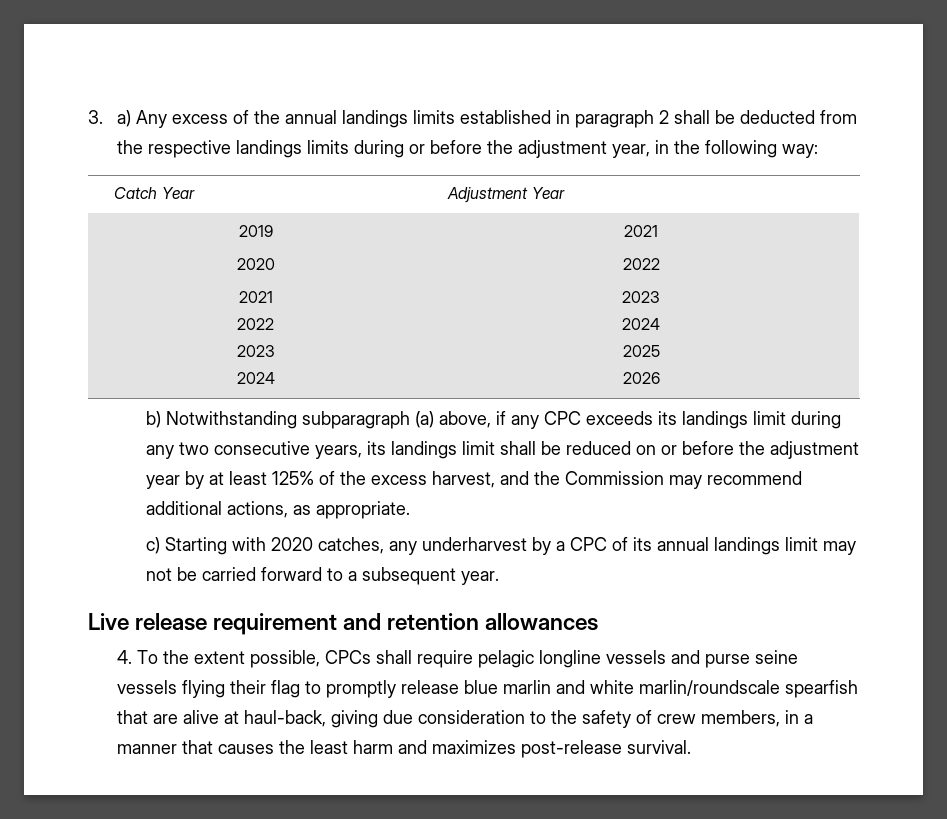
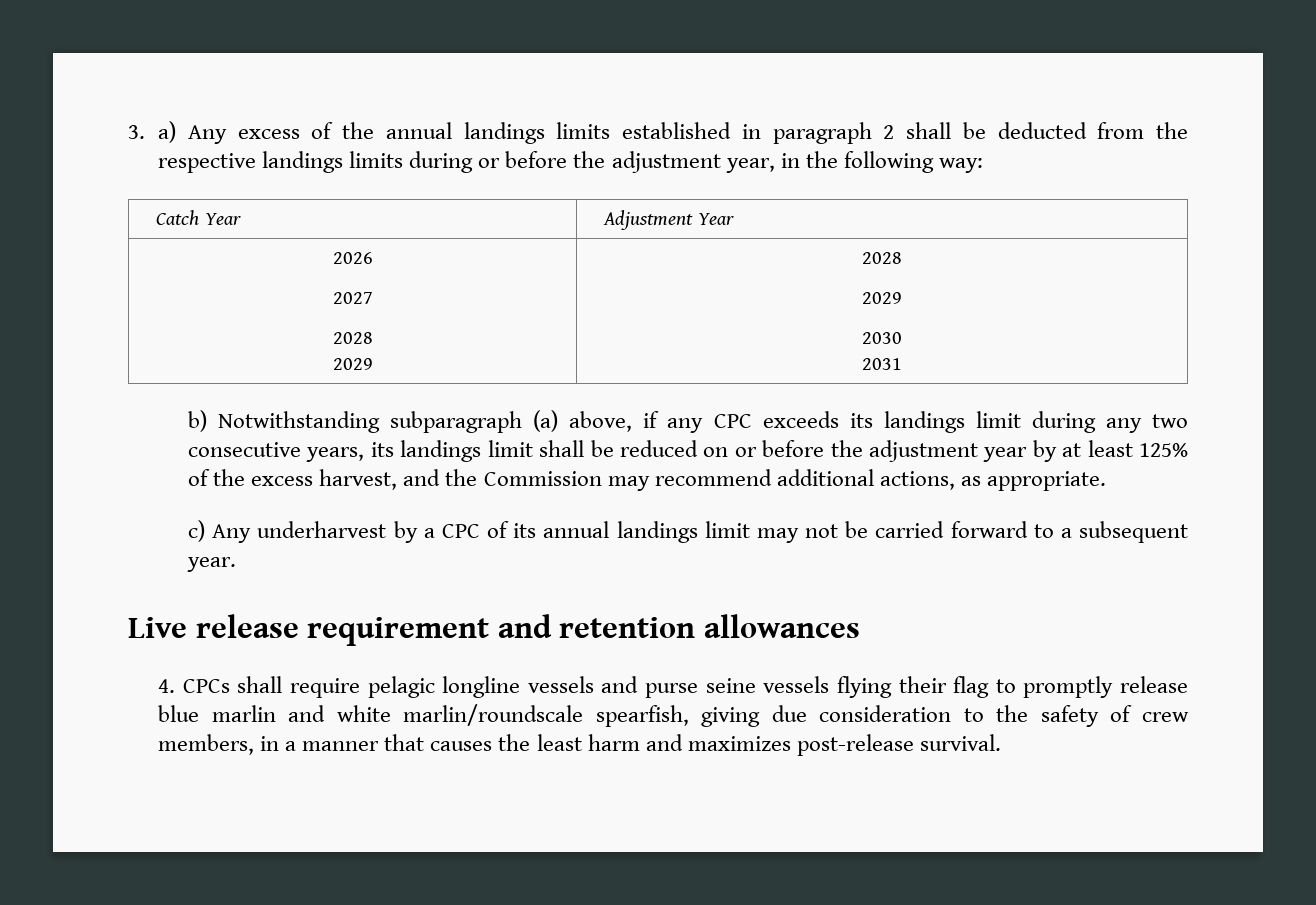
- 2019
- 2020
- 2021
- 2022
- 2023
- 2024 | 2021
- 2022
- 2023
- 2024
- 2025
  2026
+ 2027
+ 2028
+ 2029 | 2028
+ 2029
+ 2030
+ 2031
- c) Starting with 2020 catches, any underharvest by a CPC of its annual landings limit may not be carried forward to a subsequent year.
+ c) Any underharvest by a CPC of its annual landings limit may not be carried forward to a subsequent year.
- 4. To the extent possible, CPCs shall require pelagic longline vessels and purse seine vessels flying their flag to promptly release blue marlin and white marlin/roundscale spearfish that are alive at haul-back, giving due consideration to the safety of crew members, in a manner that causes the least harm and maximizes post-release survival.
+ 4. CPCs shall require pelagic longline vessels and purse seine vessels flying their flag to promptly release blue marlin and white marlin/roundscale spearfish, giving due consideration to the safety of crew members, in a manner that causes the least harm and maximizes post-release survival.

